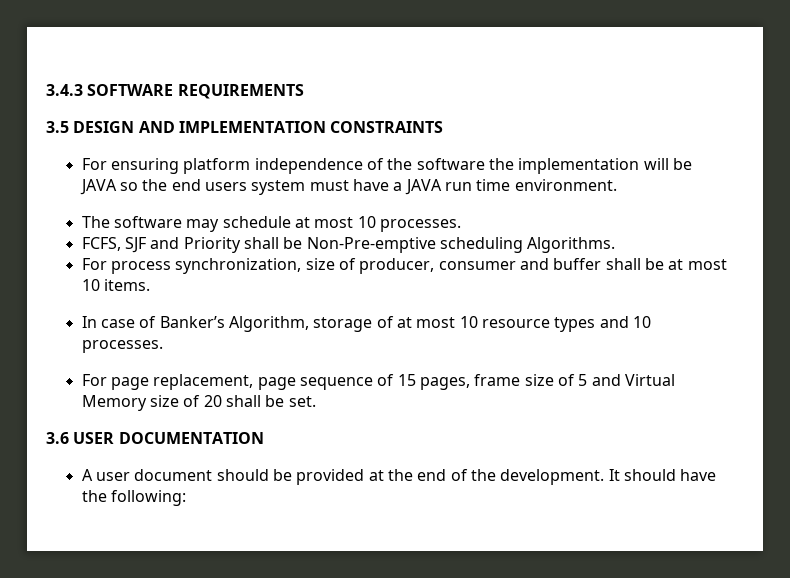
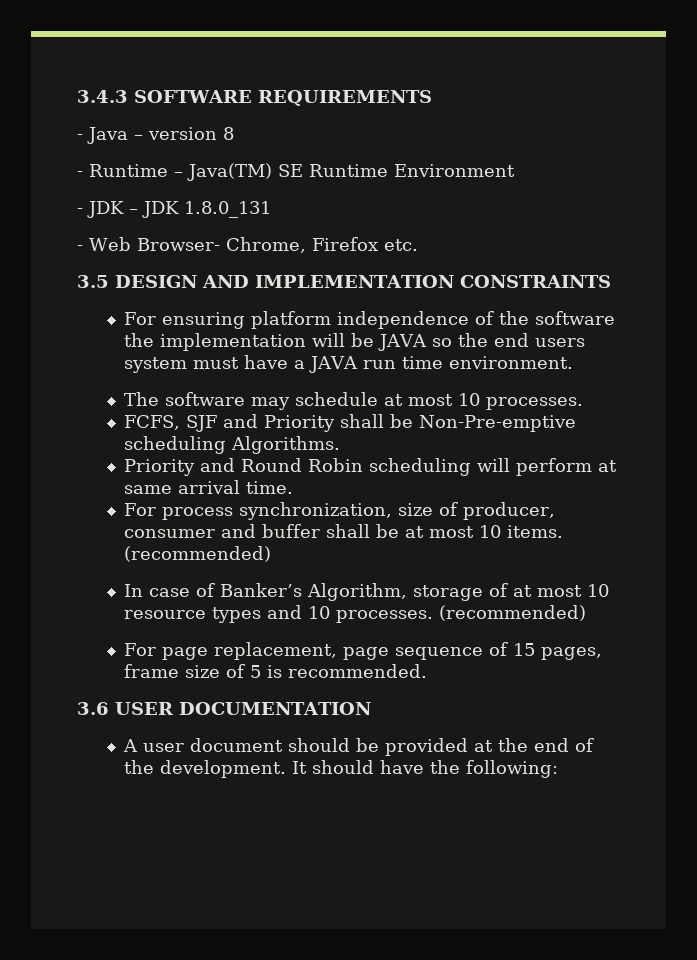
+ - Java – version 8
+ - Runtime – Java(TM) SE Runtime Environment
+ - JDK – JDK 1.8.0_131
+ - Web Browser- Chrome, Firefox etc.
+ Priority and Round Robin scheduling will perform at same arrival time.
- For process synchronization, size of producer, consumer and buffer shall be at most 10 items.
+ For process synchronization, size of producer, consumer and buffer shall be at most 10 items. (recommended)
- In case of Banker’s Algorithm, storage of at most 10 resource types and 10 processes.
+ In case of Banker’s Algorithm, storage of at most 10 resource types and 10 processes. (recommended)
- For page replacement, page sequence of 15 pages, frame size of 5 and Virtual Memory size of 20 shall be set.
+ For page replacement, page sequence of 15 pages, frame size of 5 is recommended.

